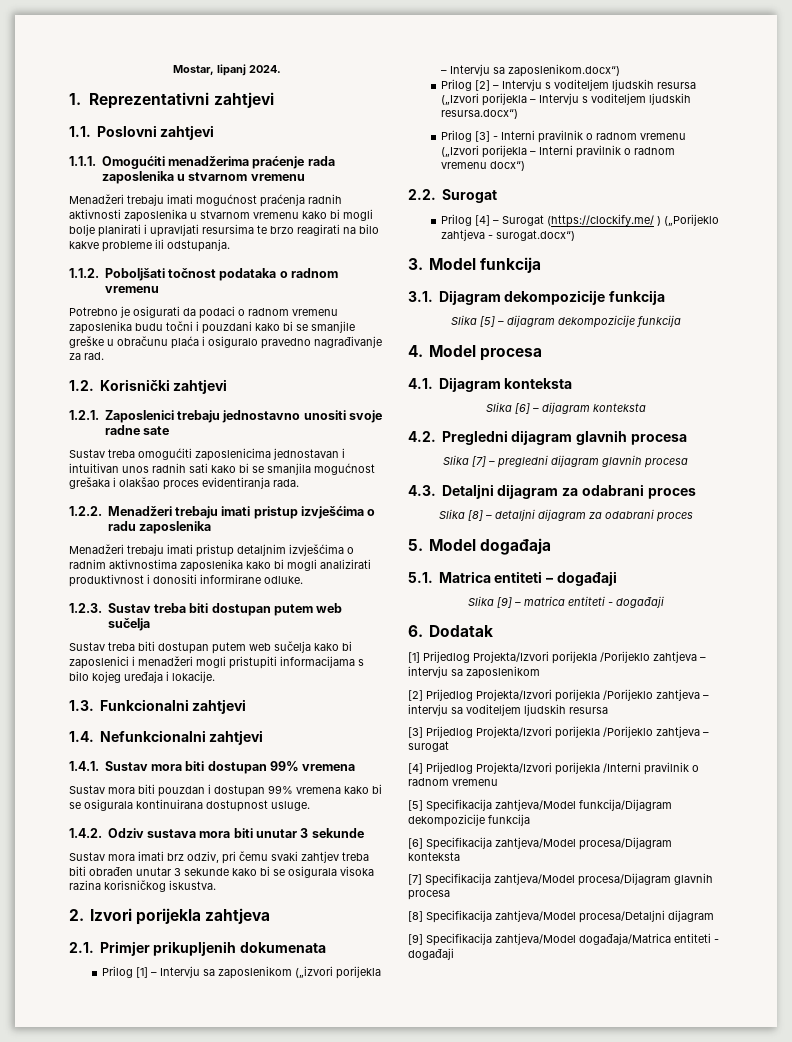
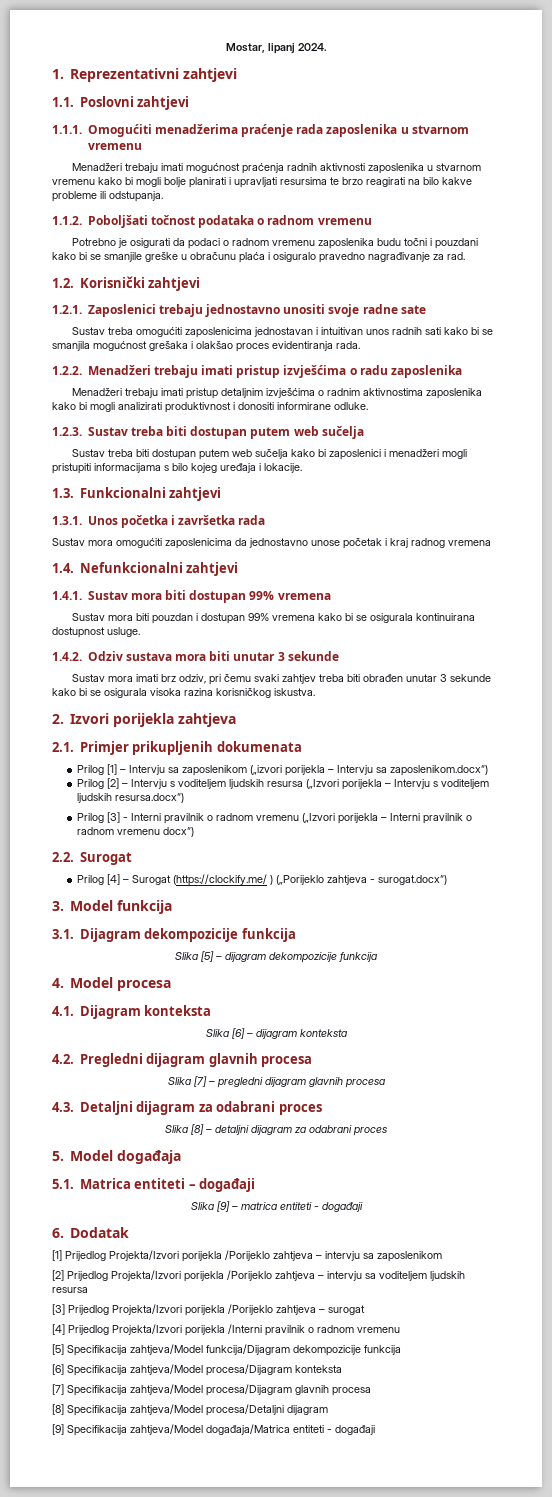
+ 1.3.1. Unos početka i završetka rada
+ Sustav mora omogućiti zaposlenicima da jednostavno unose početak i kraj radnog vremena

